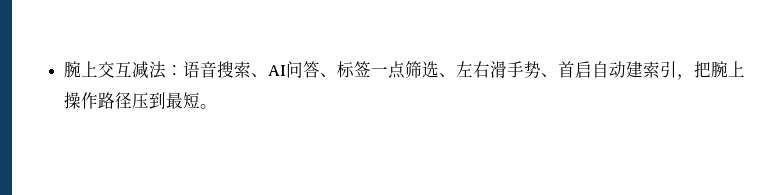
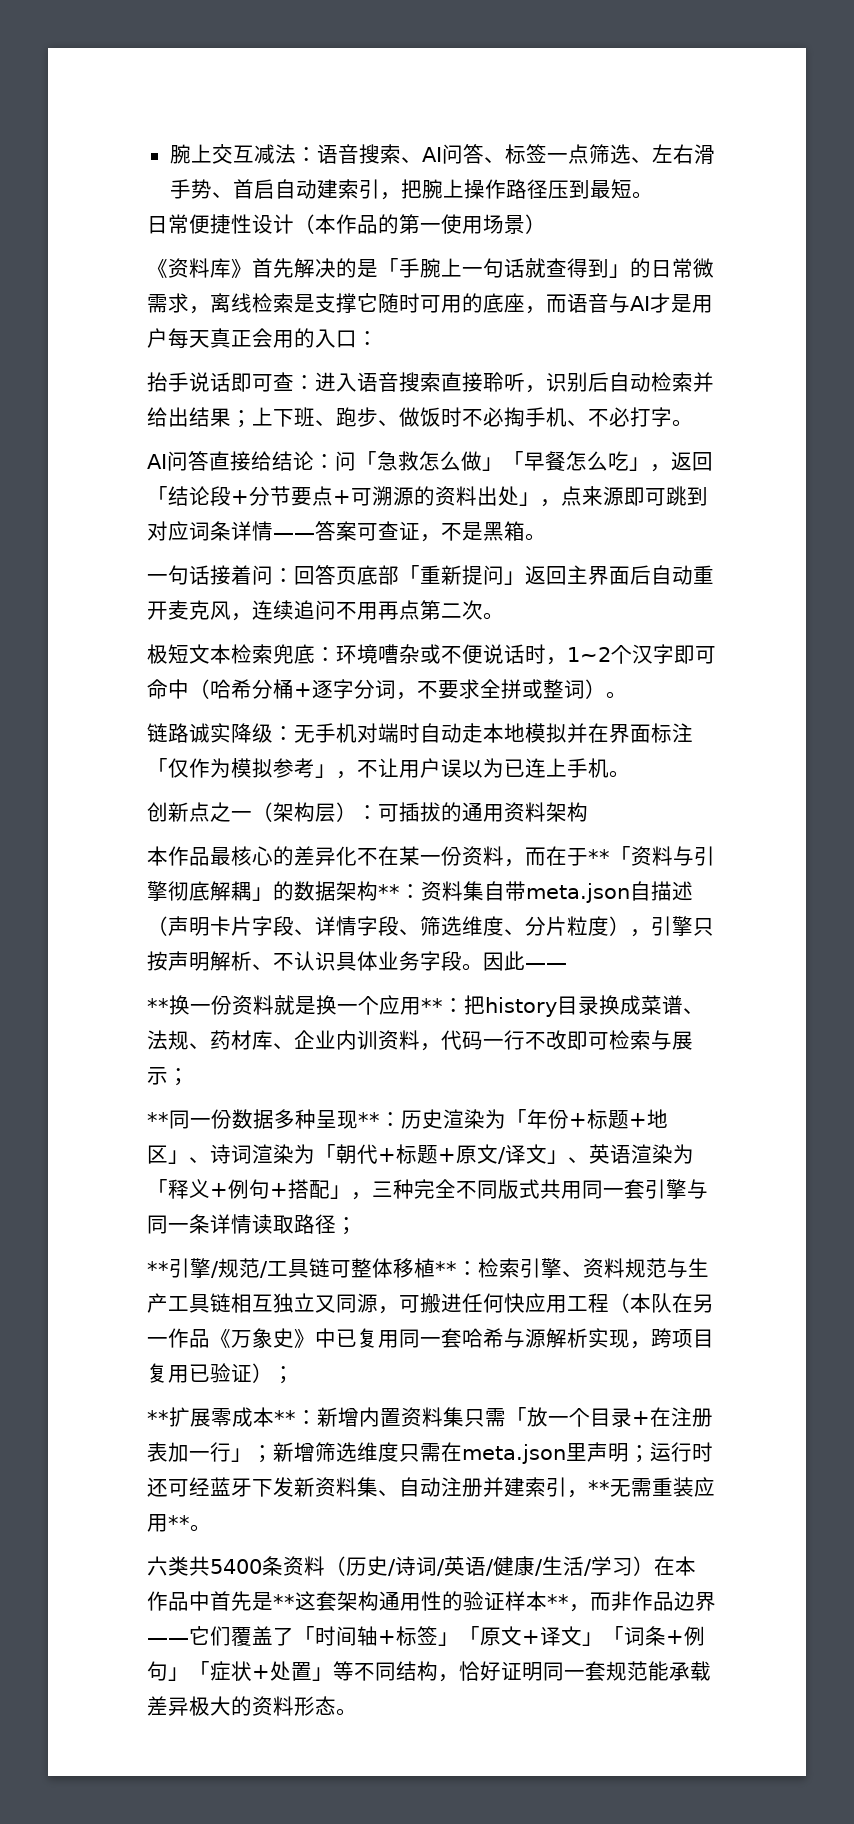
+ 日常便捷性设计（本作品的第一使用场景）
+ 《资料库》首先解决的是「手腕上一句话就查得到」的日常微需求，离线检索是支撑它随时可用的底座，而语音与AI才是用户每天真正会用的入口：
+ 抬手说话即可查：进入语音搜索直接聆听，识别后自动检索并给出结果；上下班、跑步、做饭时不必掏手机、不必打字。
+ AI问答直接给结论：问「急救怎么做」「早餐怎么吃」，返回「结论段+分节要点+可溯源的资料出处」，点来源即可跳到对应词条详情——答案可查证，不是黑箱。
+ 一句话接着问：回答页底部「重新提问」返回主界面后自动重开麦克风，连续追问不用再点第二次。
+ 极短文本检索兜底：环境嘈杂或不便说话时，1~2个汉字即可命中（哈希分桶+逐字分词，不要求全拼或整词）。
+ 链路诚实降级：无手机对端时自动走本地模拟并在界面标注「仅作为模拟参考」，不让用户误以为已连上手机。
+ 创新点之一（架构层）：可插拔的通用资料架构
+ 本作品最核心的差异化不在某一份资料，而在于**「资料与引擎彻底解耦」的数据架构**：资料集自带meta.json自描述（声明卡片字段、详情字段、筛选维度、分片粒度），引擎只按声明解析、不认识具体业务字段。因此——
+ **换一份资料就是换一个应用**：把history目录换成菜谱、法规、药材库、企业内训资料，代码一行不改即可检索与展示；
+ **同一份数据多种呈现**：历史渲染为「年份+标题+地区」、诗词渲染为「朝代+标题+原文/译文」、英语渲染为「释义+例句+搭配」，三种完全不同版式共用同一套引擎与同一条详情读取路径；
+ **引擎/规范/工具链可整体移植**：检索引擎、资料规范与生产工具链相互独立又同源，可搬进任何快应用工程（本队在另一作品《万象史》中已复用同一套哈希与源解析实现，跨项目复用已验证）；
+ **扩展零成本**：新增内置资料集只需「放一个目录+在注册表加一行」；新增筛选维度只需在meta.json里声明；运行时还可经蓝牙下发新资料集、自动注册并建索引，**无需重装应用**。
+ 六类共5400条资料（历史/诗词/英语/健康/生活/学习）在本作品中首先是**这套架构通用性的验证样本**，而非作品边界——它们覆盖了「时间轴+标签」「原文+译文」「词条+例句」「症状+处置」等不同结构，恰好证明同一套规范能承载差异极大的资料形态。

